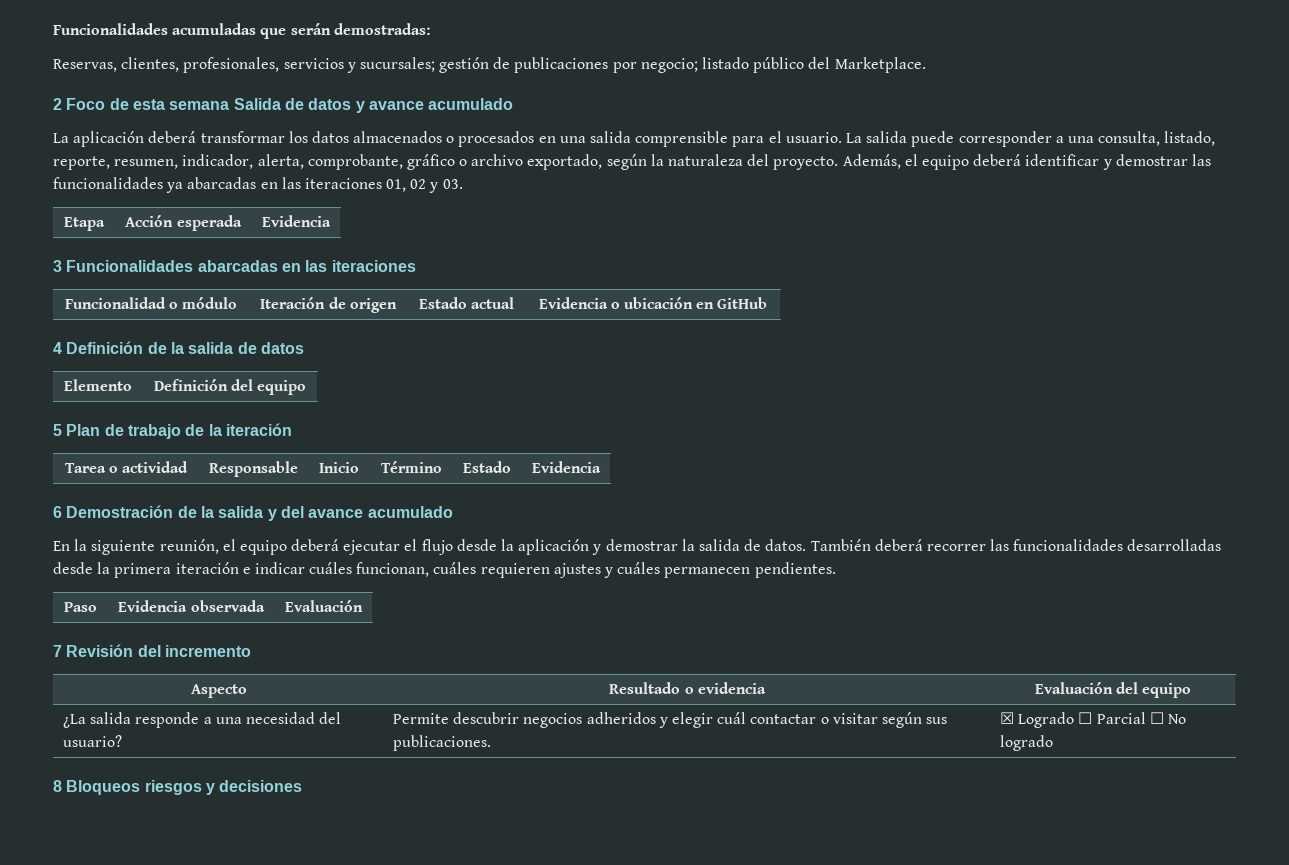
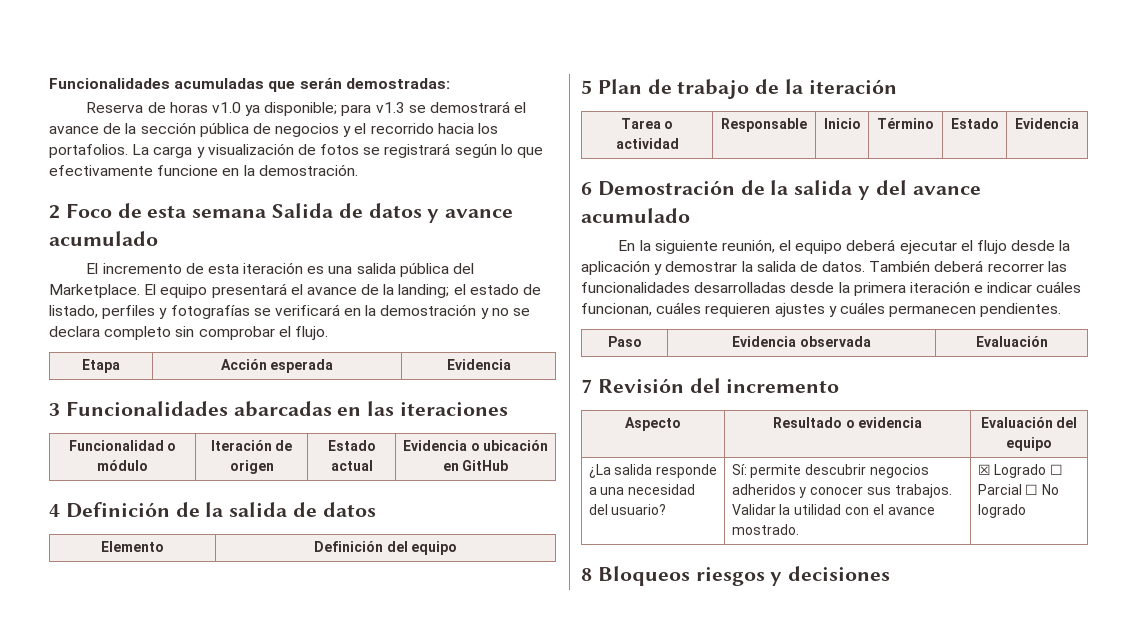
- Reservas, clientes, profesionales, servicios y sucursales; gestión de publicaciones por negocio; listado público del Marketplace.
+ Reserva de horas v1.0 ya disponible; para v1.3 se demostrará el avance de la sección pública de negocios y el recorrido hacia los portafolios. La carga y visualización de fotos se registrará según lo que efectivamente funcione en la demostración.
- La aplicación deberá transformar los datos almacenados o procesados en una salida comprensible para el usuario. La salida puede corresponder a una consulta, listado, reporte, resumen, indicador, alerta, comprobante, gráfico o archivo exportado, según la naturaleza del proyecto. Además, el equipo deberá identificar y demostrar las funcionalidades ya abarcadas en las iteraciones 01, 02 y 03.
+ El incremento de esta iteración es una salida pública del Marketplace. El equipo presentará el avance de la landing; el estado de listado, perfiles y fotografías se verificará en la demostración y no se declara completo sin comprobar el flujo.
- ¿La salida responde a una necesidad del usuario? | Permite descubrir negocios adheridos y elegir cuál contactar o visitar según sus publicaciones. | ☒ Logrado ☐ Parcial ☐ No logrado
+ ¿La salida responde a una necesidad del usuario? | Sí: permite descubrir negocios adheridos y conocer sus trabajos. Validar la utilidad con el avance mostrado. | ☒ Logrado ☐ Parcial ☐ No logrado

